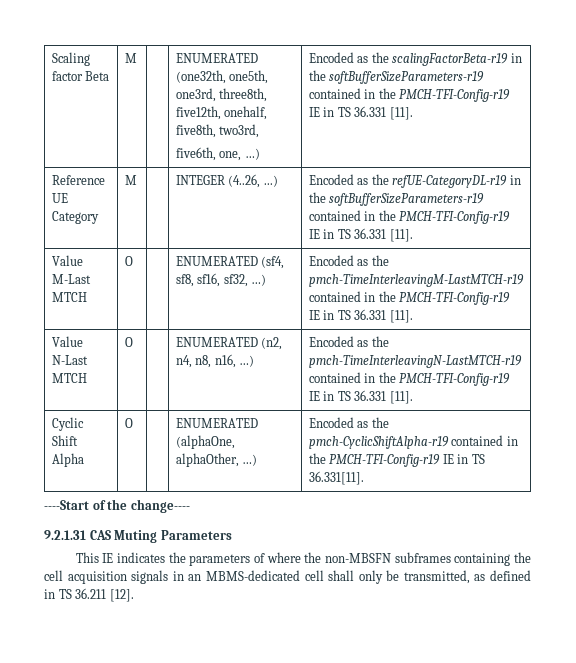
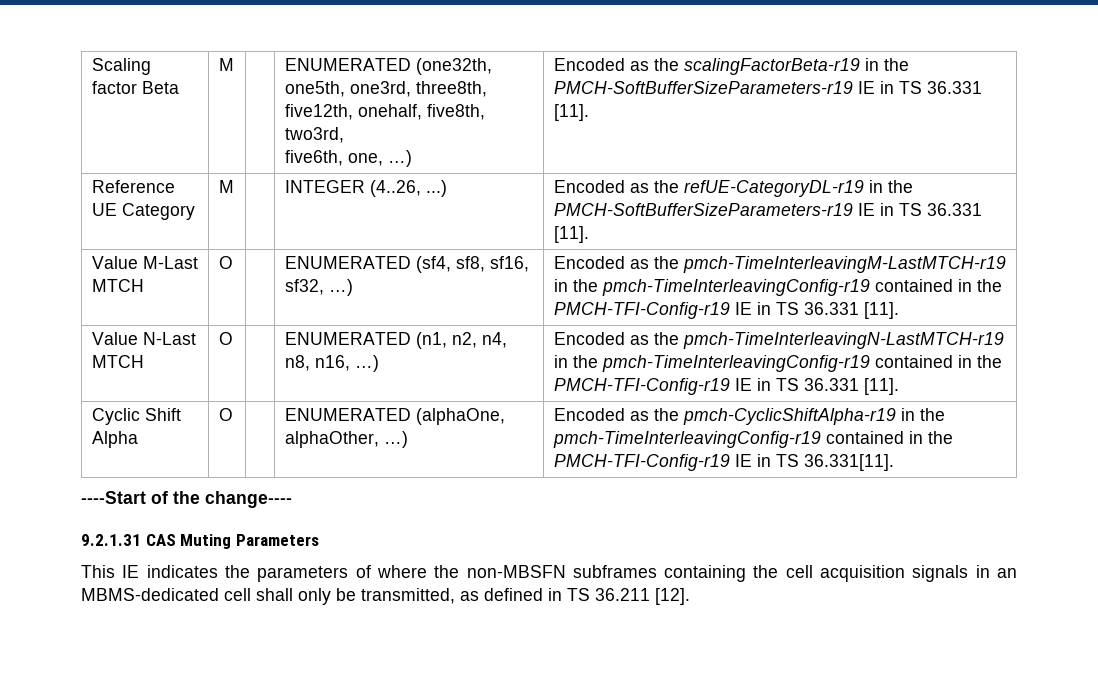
  Scaling factor Beta | M | | ENUMERATED (one32th, one5th, one3rd, three8th, five12th, onehalf, five8th, two3rd,
- five6th, one, …) | Encoded as the scalingFactorBeta-r19 in the softBufferSizeParameters-r19 contained in the PMCH-TFI-Config-r19 IE in TS 36.331 [11].
+ five6th, one, …) | Encoded as the scalingFactorBeta-r19 in the PMCH-SoftBufferSizeParameters-r19 IE in TS 36.331 [11].
- Reference UE Category | M | | INTEGER (4..26, ...) | Encoded as the refUE-CategoryDL-r19 in the softBufferSizeParameters-r19 contained in the PMCH-TFI-Config-r19 IE in TS 36.331 [11].
+ Reference UE Category | M | | INTEGER (4..26, ...) | Encoded as the refUE-CategoryDL-r19 in the PMCH-SoftBufferSizeParameters-r19 IE in TS 36.331 [11].
- Value M-Last MTCH | O | | ENUMERATED (sf4, sf8, sf16, sf32, …) | Encoded as the pmch-TimeInterleavingM-LastMTCH-r19 contained in the PMCH-TFI-Config-r19 IE in TS 36.331 [11].
+ Value M-Last MTCH | O | | ENUMERATED (sf4, sf8, sf16, sf32, …) | Encoded as the pmch-TimeInterleavingM-LastMTCH-r19 in the pmch-TimeInterleavingConfig-r19 contained in the PMCH-TFI-Config-r19 IE in TS 36.331 [11].
- Value N-Last MTCH | O | | ENUMERATED (n2, n4, n8, n16, …) | Encoded as the pmch-TimeInterleavingN-LastMTCH-r19 contained in the PMCH-TFI-Config-r19 IE in TS 36.331 [11].
+ Value N-Last MTCH | O | | ENUMERATED (n1, n2, n4, n8, n16, …) | Encoded as the pmch-TimeInterleavingN-LastMTCH-r19 in the pmch-TimeInterleavingConfig-r19 contained in the PMCH-TFI-Config-r19 IE in TS 36.331 [11].
- Cyclic Shift Alpha | O | | ENUMERATED (alphaOne, alphaOther, …) | Encoded as the pmch-CyclicShiftAlpha-r19 contained in the PMCH-TFI-Config-r19 IE in TS 36.331[11].
+ Cyclic Shift Alpha | O | | ENUMERATED (alphaOne, alphaOther, …) | Encoded as the pmch-CyclicShiftAlpha-r19 in the pmch-TimeInterleavingConfig-r19 contained in the PMCH-TFI-Config-r19 IE in TS 36.331[11].

